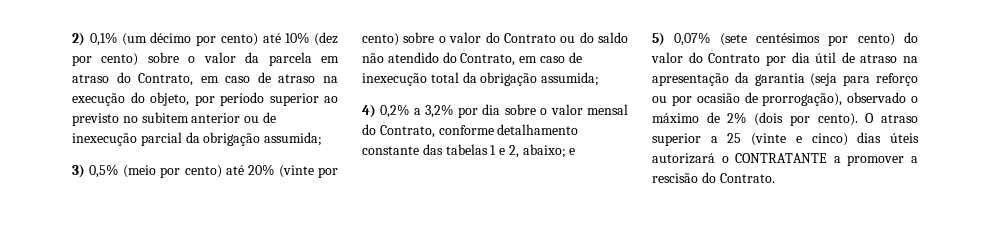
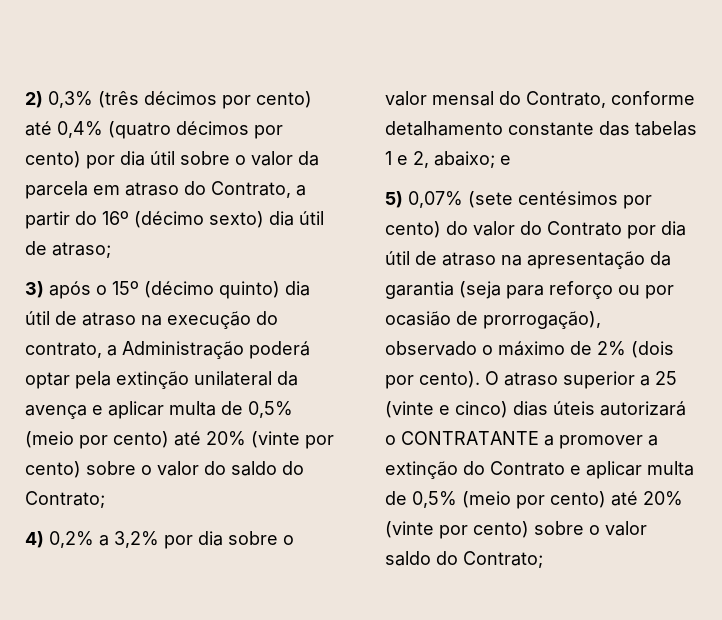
- 2) 0,1% (um décimo por cento) até 10% (dez por cento) sobre o valor da parcela em atraso do Contrato, em caso de atraso na execução do objeto, por período superior ao previsto no subitem anterior ou de inexecução parcial da obrigação assumida;
- 3) 0,5% (meio por cento) até 20% (vinte por cento) sobre o valor do Contrato ou do saldo não atendido do Contrato, em caso de inexecução total da obrigação assumida;
+ 2) 0,3% (três décimos por cento) até 0,4% (quatro décimos por cento) por dia útil sobre o valor da parcela em atraso do Contrato, a partir do 16º (décimo sexto) dia útil de atraso;
+ 3) após o 15º (décimo quinto) dia útil de atraso na execução do contrato, a Administração poderá optar pela extinção unilateral da avença e aplicar multa de 0,5% (meio por cento) até 20% (vinte por cento) sobre o valor do saldo do Contrato;
- O atraso superior a 25 (vinte e cinco) dias úteis autorizará o CONTRATANTE a promover a rescisão do Contrato.
+ O atraso superior a 25 (vinte e cinco) dias úteis autorizará o CONTRATANTE a promover a extinção do Contrato e aplicar multa de 0,5% (meio por cento) até 20% (vinte por cento) sobre o valor saldo do Contrato;

